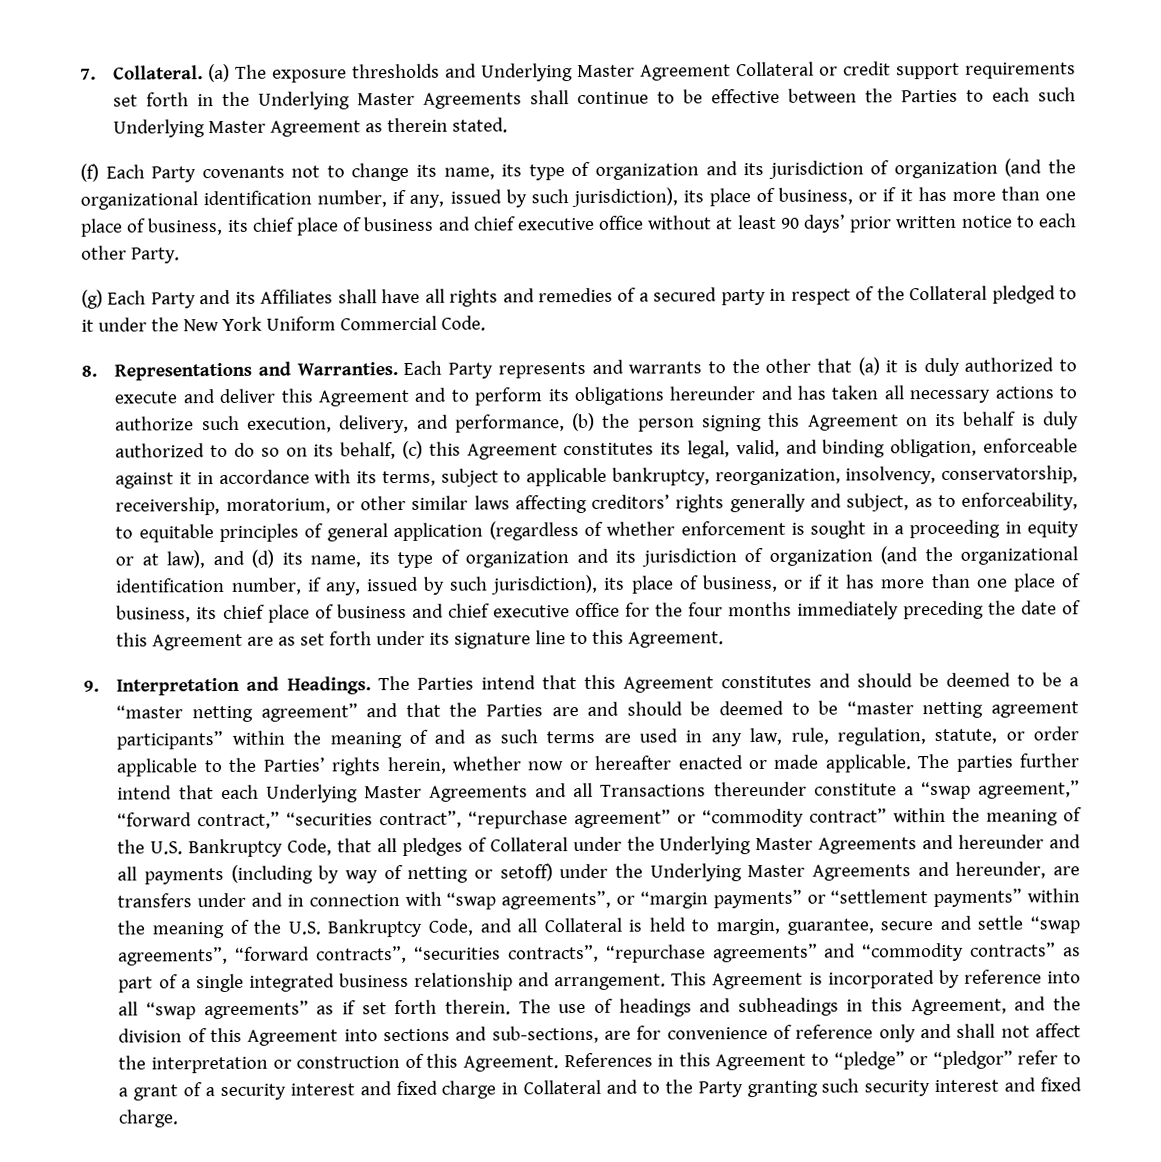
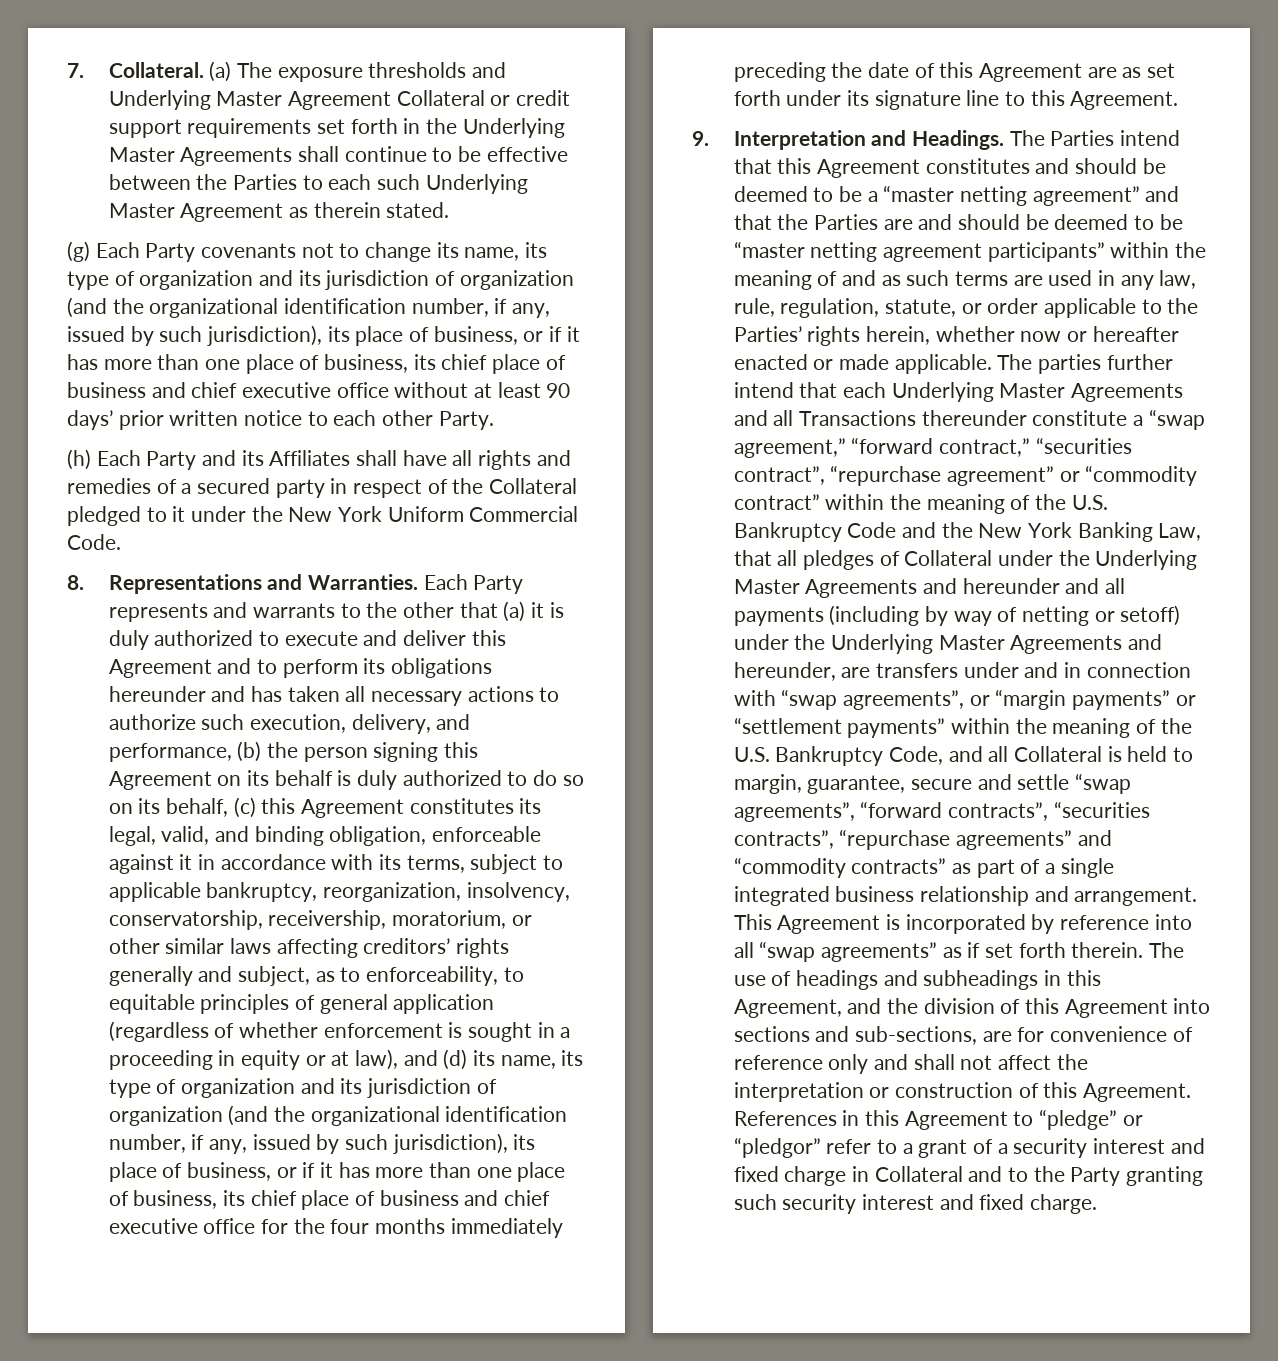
- (f) Each Party covenants not to change its name, its type of organization and its jurisdiction of organization (and the organizational identification number, if any, issued by such jurisdiction), its place of business, or if it has more than one place of business, its chief place of business and chief executive office without at least 90 days’ prior written notice to each other Party.
+ (g) Each Party covenants not to change its name, its type of organization and its jurisdiction of organization (and the organizational identification number, if any, issued by such jurisdiction), its place of business, or if it has more than one place of business, its chief place of business and chief executive office without at least 90 days’ prior written notice to each other Party.
- (g) Each Party and its Affiliates shall have all rights and remedies of a secured party in respect of the Collateral pledged to it under the New York Uniform Commercial Code.
+ (h) Each Party and its Affiliates shall have all rights and remedies of a secured party in respect of the Collateral pledged to it under the New York Uniform Commercial Code.
- The parties further intend that each Underlying Master Agreements and all Transactions thereunder constitute a “swap agreement,” “forward contract,” “securities contract”, “repurchase agreement” or “commodity contract” within the meaning of the U.S. Bankruptcy Code, that all pledges of Collateral under the Underlying Master Agreements and hereunder and all payments (including by way of netting or setoff) under the Underlying Master Agreements and hereunder, are transfers under and in connection with “swap agreements”, or “margin payments” or “settlement payments” within the meaning of the U.S. Bankruptcy Code, and all Collateral is held to margin, guarantee, secure and settle “swap agreements”, “forward contracts”, “securities contracts”, “repurchase agreements” and “commodity contracts” as part of a single integrated business relationship and arrangement.
+ The parties further intend that each Underlying Master Agreements and all Transactions thereunder constitute a “swap agreement,” “forward contract,” “securities contract”, “repurchase agreement” or “commodity contract” within the meaning of the U.S. Bankruptcy Code and the New York Banking Law, that all pledges of Collateral under the Underlying Master Agreements and hereunder and all payments (including by way of netting or setoff) under the Underlying Master Agreements and hereunder, are transfers under and in connection with “swap agreements”, or “margin payments” or “settlement payments” within the meaning of the U.S. Bankruptcy Code, and all Collateral is held to margin, guarantee, secure and settle “swap agreements”, “forward contracts”, “securities contracts”, “repurchase agreements” and “commodity contracts” as part of a single integrated business relationship and arrangement.

